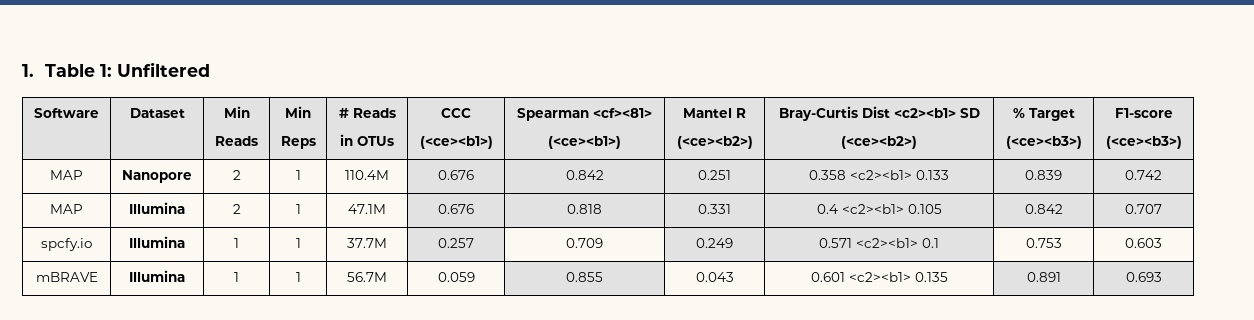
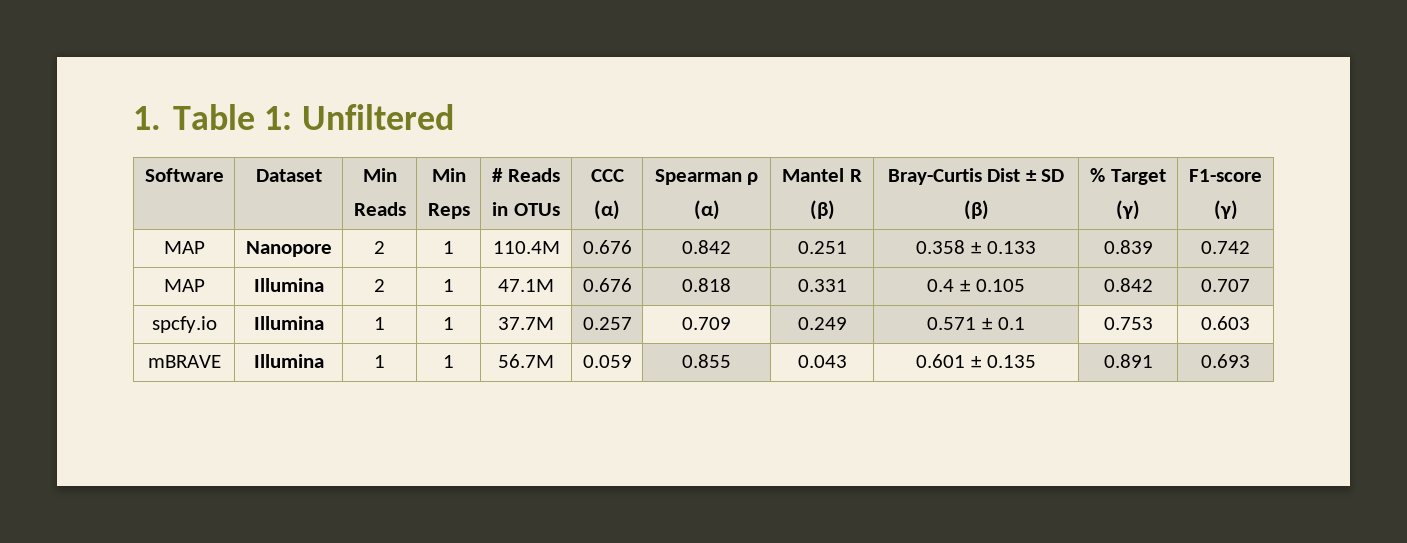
  Software | Dataset | Min
  Reads | Min
  Reps | # Reads
  in OTUs | CCC
- (<ce><b1>) | Spearman <cf><81>
- (<ce><b1>) | Mantel R
- (<ce><b2>) | Bray-Curtis Dist <c2><b1> SD
- (<ce><b2>) | % Target
- (<ce><b3>) | F1-score
- (<ce><b3>)
+ (α) | Spearman ρ
+ (α) | Mantel R
+ (β) | Bray-Curtis Dist ± SD
+ (β) | % Target
+ (γ) | F1-score
+ (γ)
- MAP | Nanopore | 2 | 1 | 110.4M | 0.676 | 0.842 | 0.251 | 0.358 <c2><b1> 0.133 | 0.839 | 0.742
+ MAP | Nanopore | 2 | 1 | 110.4M | 0.676 | 0.842 | 0.251 | 0.358 ± 0.133 | 0.839 | 0.742
- MAP | Illumina | 2 | 1 | 47.1M | 0.676 | 0.818 | 0.331 | 0.4 <c2><b1> 0.105 | 0.842 | 0.707
+ MAP | Illumina | 2 | 1 | 47.1M | 0.676 | 0.818 | 0.331 | 0.4 ± 0.105 | 0.842 | 0.707
- spcfy.io | Illumina | 1 | 1 | 37.7M | 0.257 | 0.709 | 0.249 | 0.571 <c2><b1> 0.1 | 0.753 | 0.603
+ spcfy.io | Illumina | 1 | 1 | 37.7M | 0.257 | 0.709 | 0.249 | 0.571 ± 0.1 | 0.753 | 0.603
- mBRAVE | Illumina | 1 | 1 | 56.7M | 0.059 | 0.855 | 0.043 | 0.601 <c2><b1> 0.135 | 0.891 | 0.693
+ mBRAVE | Illumina | 1 | 1 | 56.7M | 0.059 | 0.855 | 0.043 | 0.601 ± 0.135 | 0.891 | 0.693

